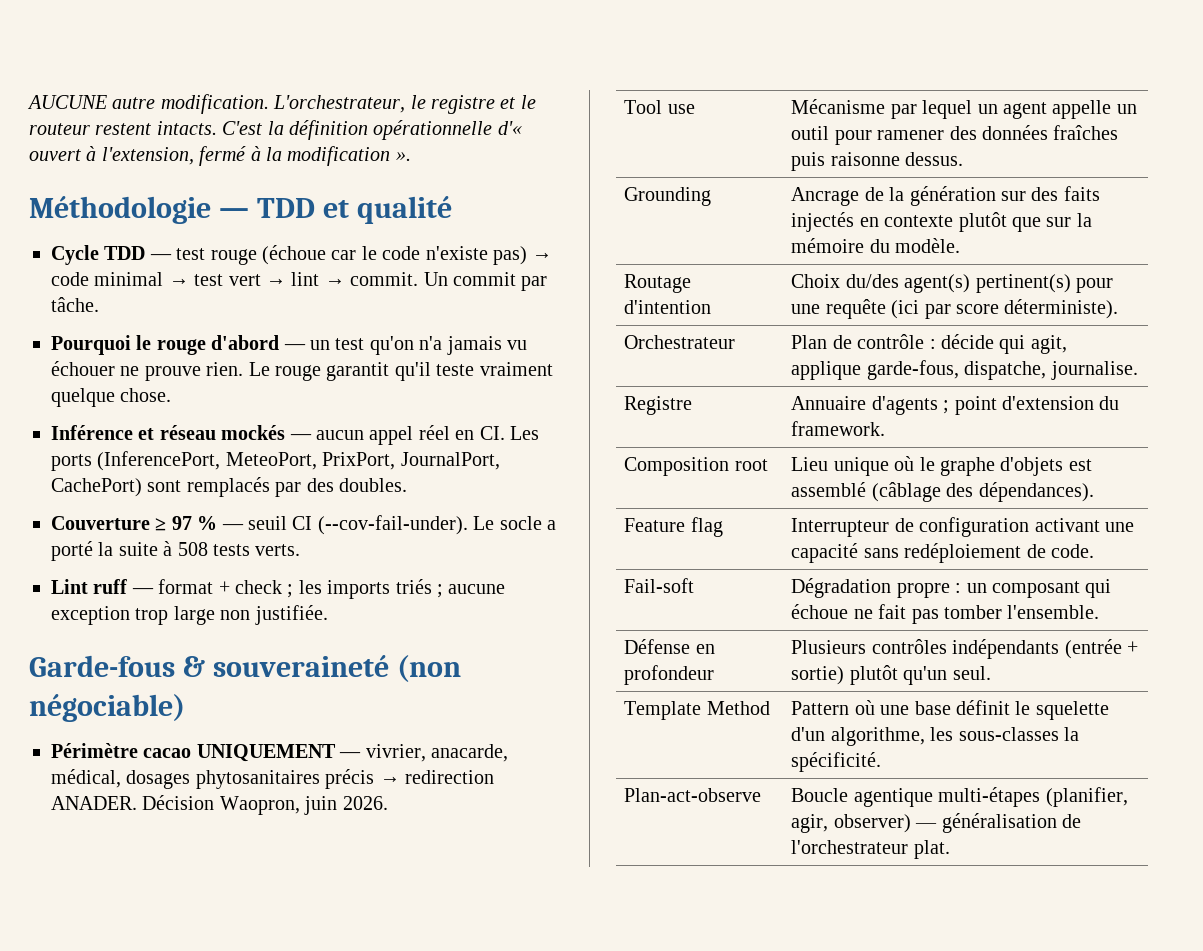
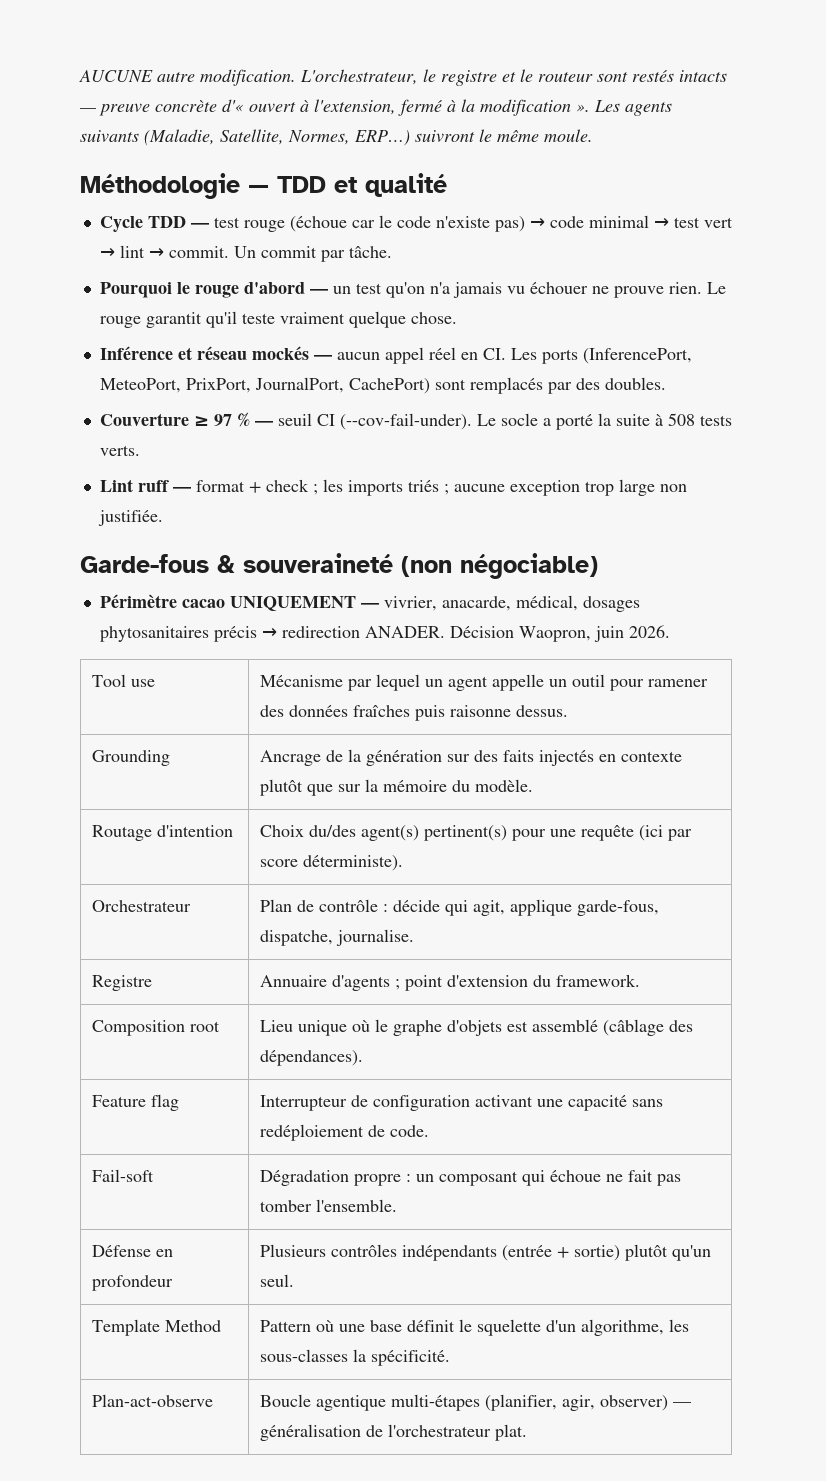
- L'orchestrateur, le registre et le routeur restent intacts. C'est la définition opérationnelle d'« ouvert à l'extension, fermé à la modification ».
+ L'orchestrateur, le registre et le routeur sont restés intacts — preuve concrète d'« ouvert à l'extension, fermé à la modification ». Les agents suivants (Maladie, Satellite, Normes, ERP…) suivront le même moule.

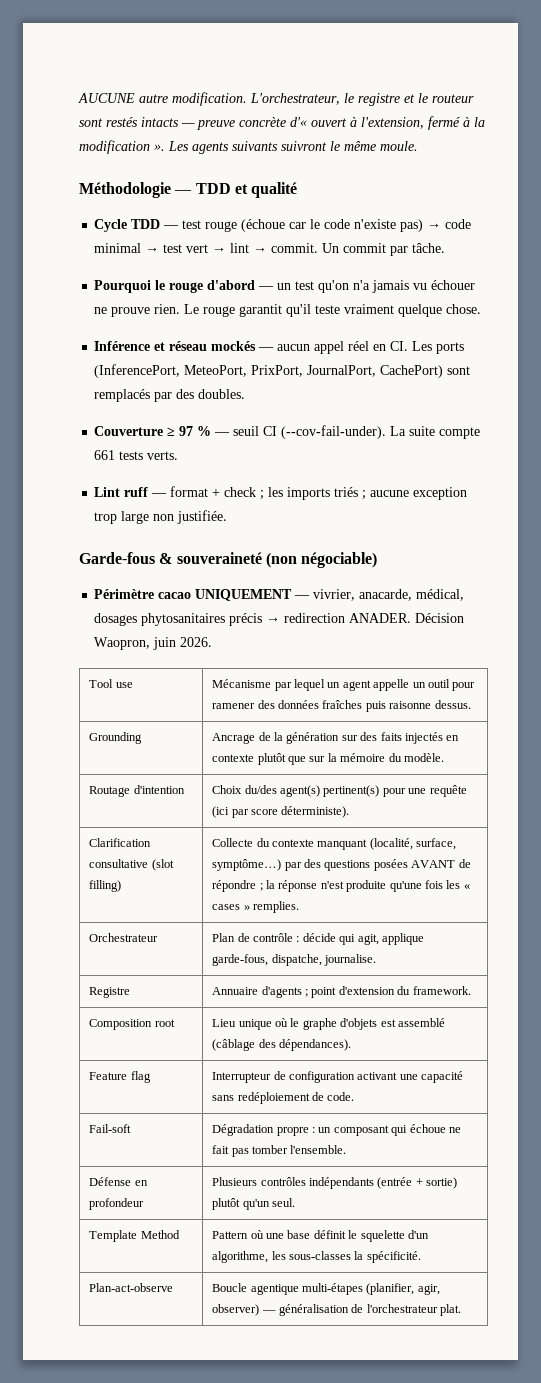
- Les agents suivants (Maladie, Satellite, Normes, ERP…) suivront le même moule.
+ Les agents suivants suivront le même moule.
- Le socle a porté la suite à 508 tests verts.
+ La suite compte 661 tests verts.
+ Clarification consultative (slot filling) | Collecte du contexte manquant (localité, surface, symptôme…) par des questions posées AVANT de répondre ; la réponse n'est produite qu'une fois les « cases » remplies.

